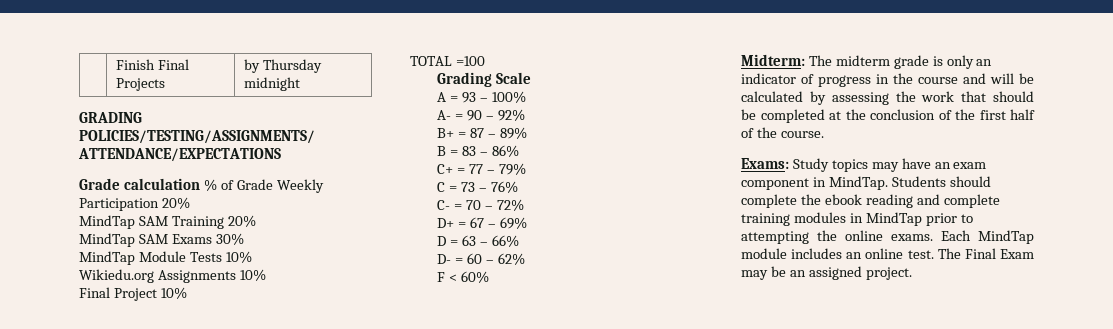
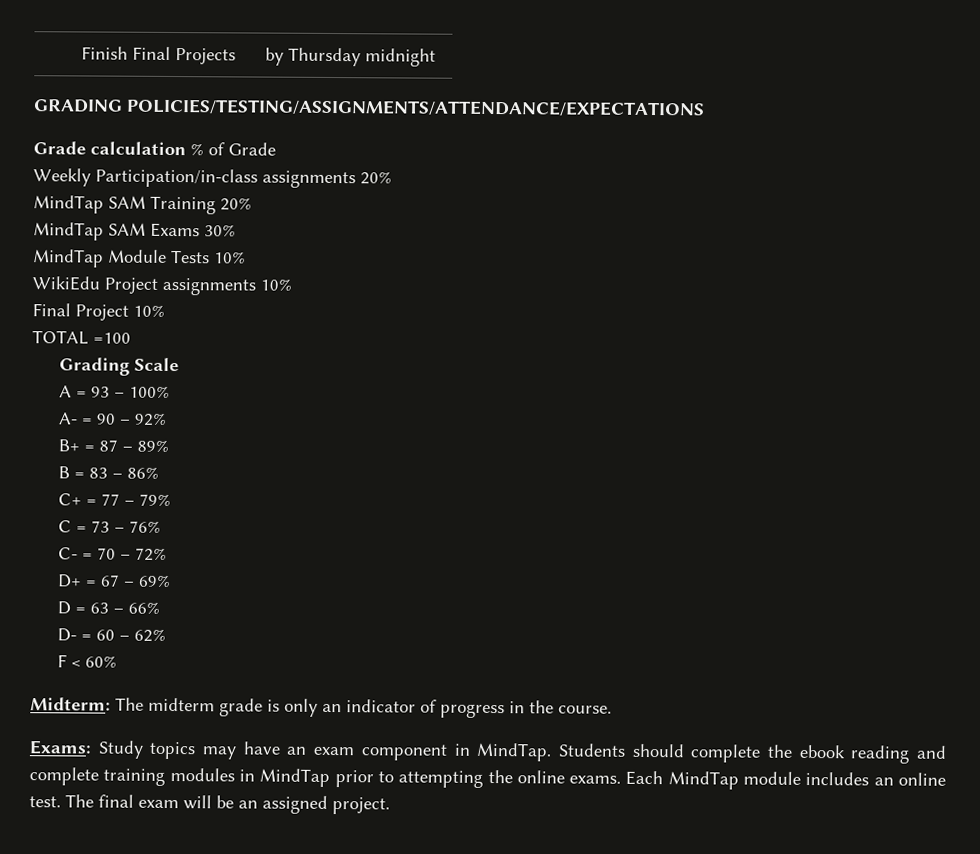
- Grade calculation % of Grade Weekly Participation 20%
+ Grade calculation % of Grade
+ Weekly Participation/in-class assignments 20%
- Wikiedu.org Assignments 10%
+ WikiEdu Project assignments 10%
- Midterm: The midterm grade is only an indicator of progress in the course and will be calculated by assessing the work that should be completed at the conclusion of the first half of the course.
+ Midterm: The midterm grade is only an indicator of progress in the course.
- The Final Exam may be an assigned project.
+ The final exam will be an assigned project.

